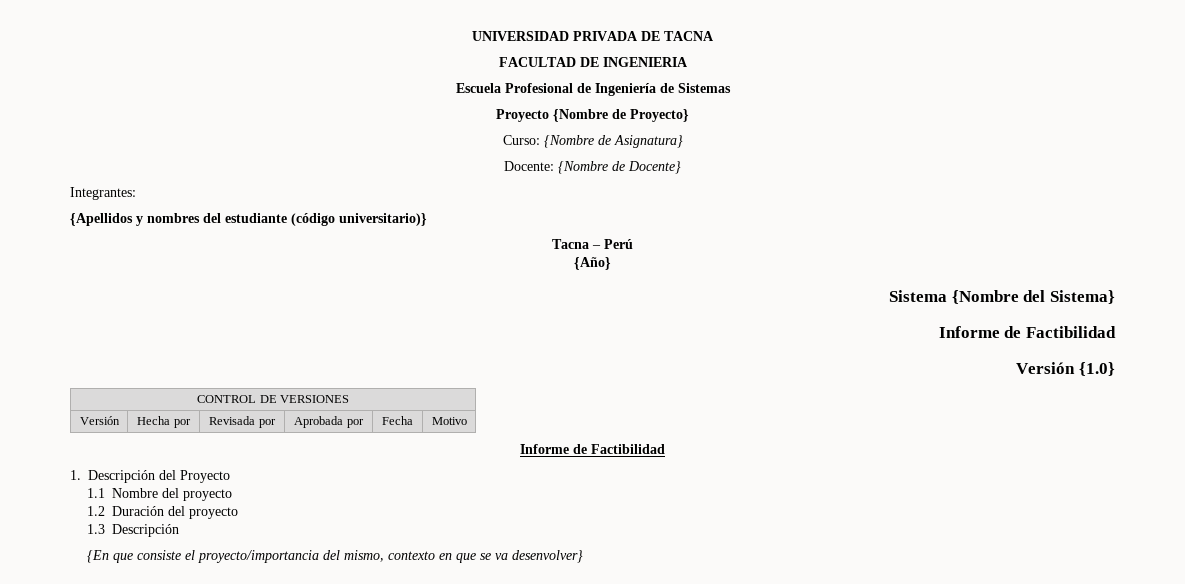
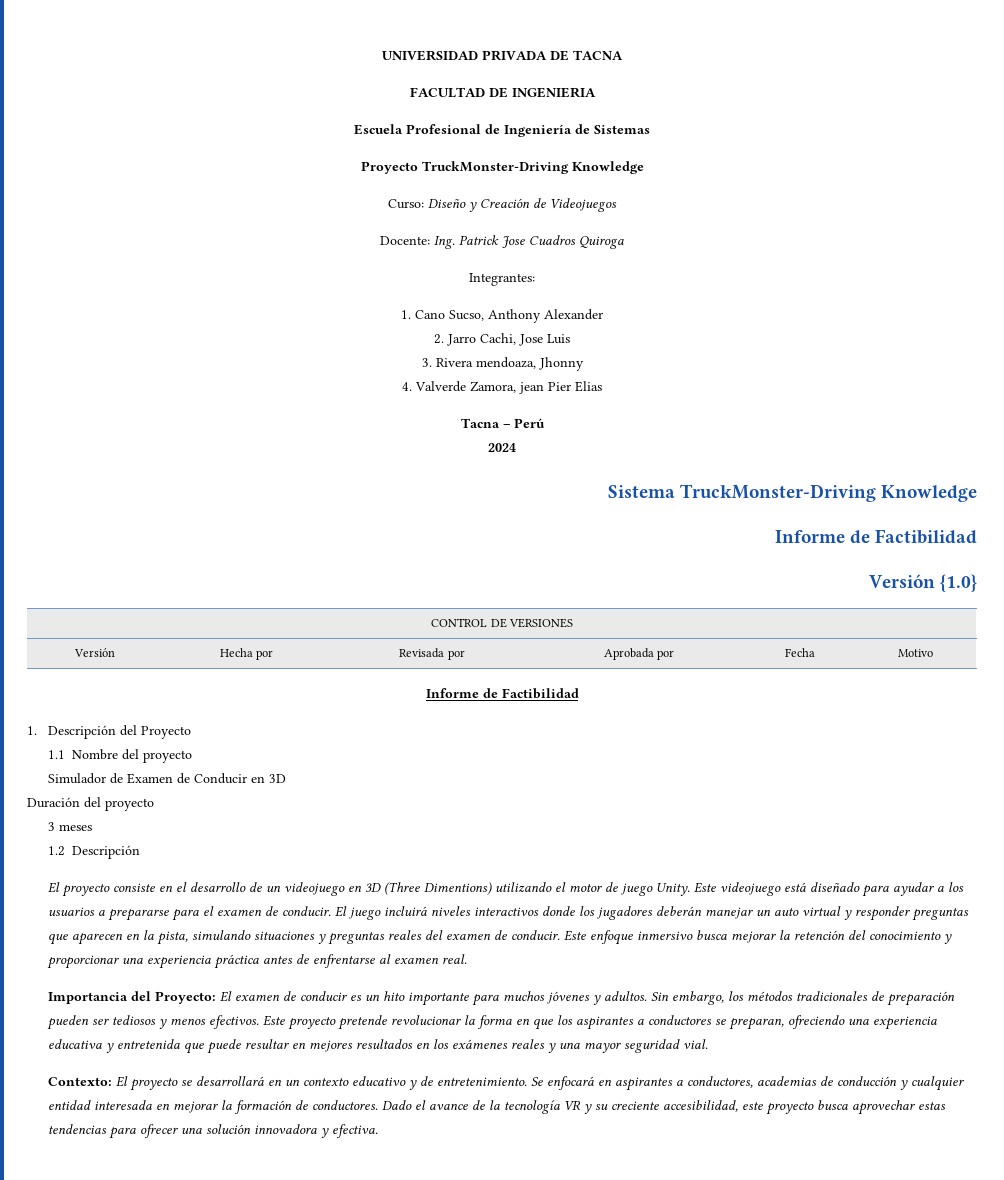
- Proyecto {Nombre de Proyecto}
- Curso: {Nombre de Asignatura}
- Docente: {Nombre de Docente}
+ Proyecto TruckMonster-Driving Knowledge
+ Curso: Diseño y Creación de Videojuegos
+ Docente: Ing. Patrick Jose Cuadros Quiroga
  Integrantes:
- {Apellidos y nombres del estudiante (código universitario)}
+ 1. Cano Sucso, Anthony Alexander
+ 2. Jarro Cachi, Jose Luis
+ 3. Rivera mendoaza, Jhonny
+ 4. Valverde Zamora, jean Pier Elias
- {Año}
+ 2024
- Sistema {Nombre del Sistema}
+ Sistema TruckMonster-Driving Knowledge
- 1.2 Duración del proyecto
- 1.3 Descripción
- {En que consiste el proyecto/importancia del mismo, contexto en que se va desenvolver}
+ Simulador de Examen de Conducir en 3D
+ Duración del proyecto
+ 3 meses
+ 1.2 Descripción
+ El proyecto consiste en el desarrollo de un videojuego en 3D (Three Dimentions) utilizando el motor de juego Unity. Este videojuego está diseñado para ayudar a los usuarios a prepararse para el examen de conducir. El juego incluirá niveles interactivos donde los jugadores deberán manejar un auto virtual y responder preguntas que aparecen en la pista, simulando situaciones y preguntas reales del examen de conducir. Este enfoque inmersivo busca mejorar la retención del conocimiento y proporcionar una experiencia práctica antes de enfrentarse al examen real.
+ Importancia del Proyecto: El examen de conducir es un hito importante para muchos jóvenes y adultos. Sin embargo, los métodos tradicionales de preparación pueden ser tediosos y menos efectivos. Este proyecto pretende revolucionar la forma en que los aspirantes a conductores se preparan, ofreciendo una experiencia educativa y entretenida que puede resultar en mejores resultados en los exámenes reales y una mayor seguridad vial.
+ Contexto: El proyecto se desarrollará en un contexto educativo y de entretenimiento. Se enfocará en aspirantes a conductores, academias de conducción y cualquier entidad interesada en mejorar la formación de conductores. Dado el avance de la tecnología VR y su creciente accesibilidad, este proyecto busca aprovechar estas tendencias para ofrecer una solución innovadora y efectiva.

